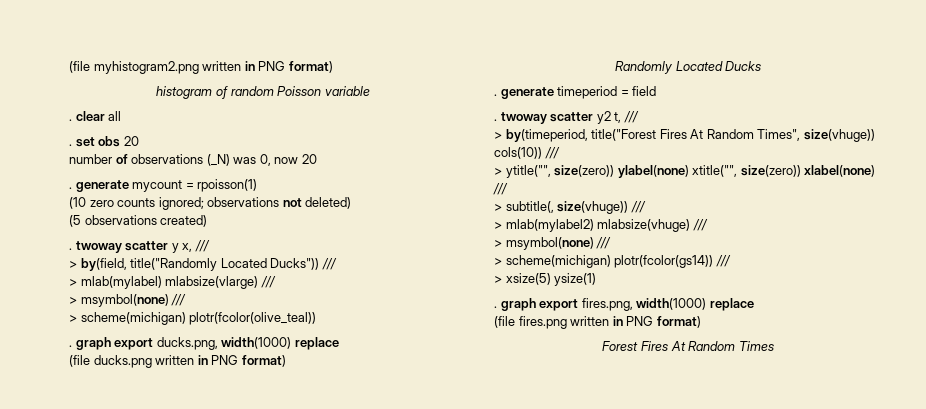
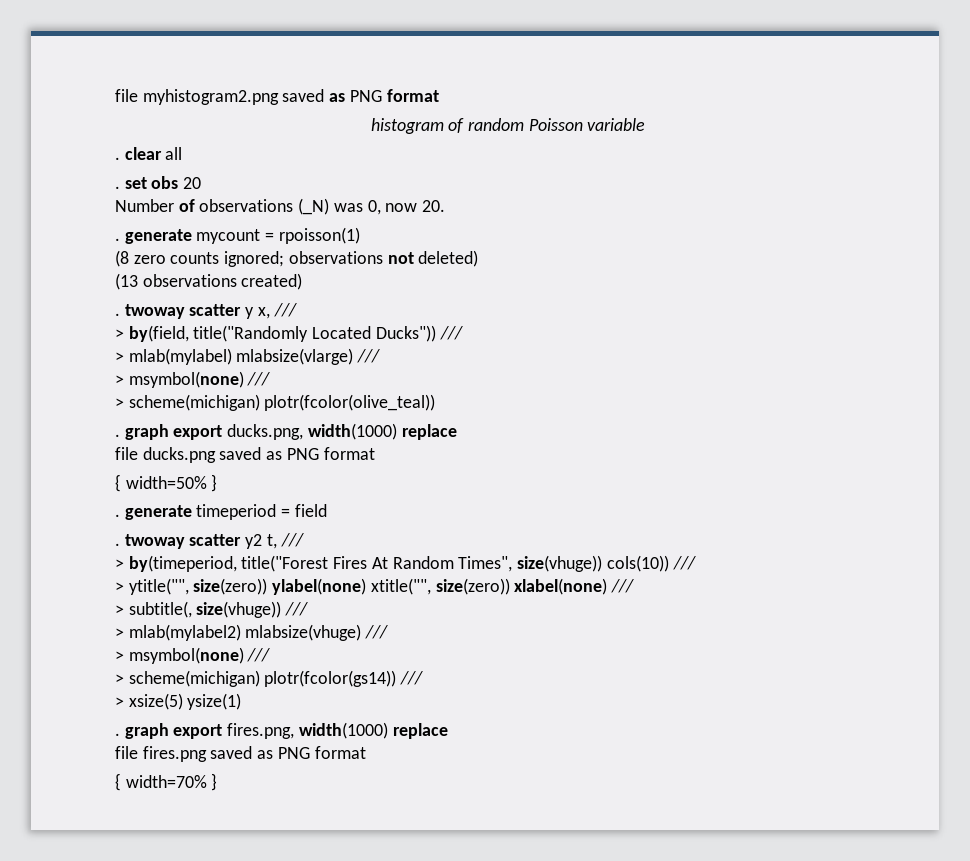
- (file myhistogram2.png written in PNG format)
+ file myhistogram2.png saved as PNG format
- number of observations (_N) was 0, now 20
+ Number of observations (_N) was 0, now 20.
- (10 zero counts ignored; observations not deleted)
+ (8 zero counts ignored; observations not deleted)
- (5 observations created)
+ (13 observations created)
- (file ducks.png written in PNG format)
- Randomly Located Ducks
+ file ducks.png saved as PNG format
+ { width=50% }
- (file fires.png written in PNG format)
- Forest Fires At Random Times
+ file fires.png saved as PNG format
+ { width=70% }

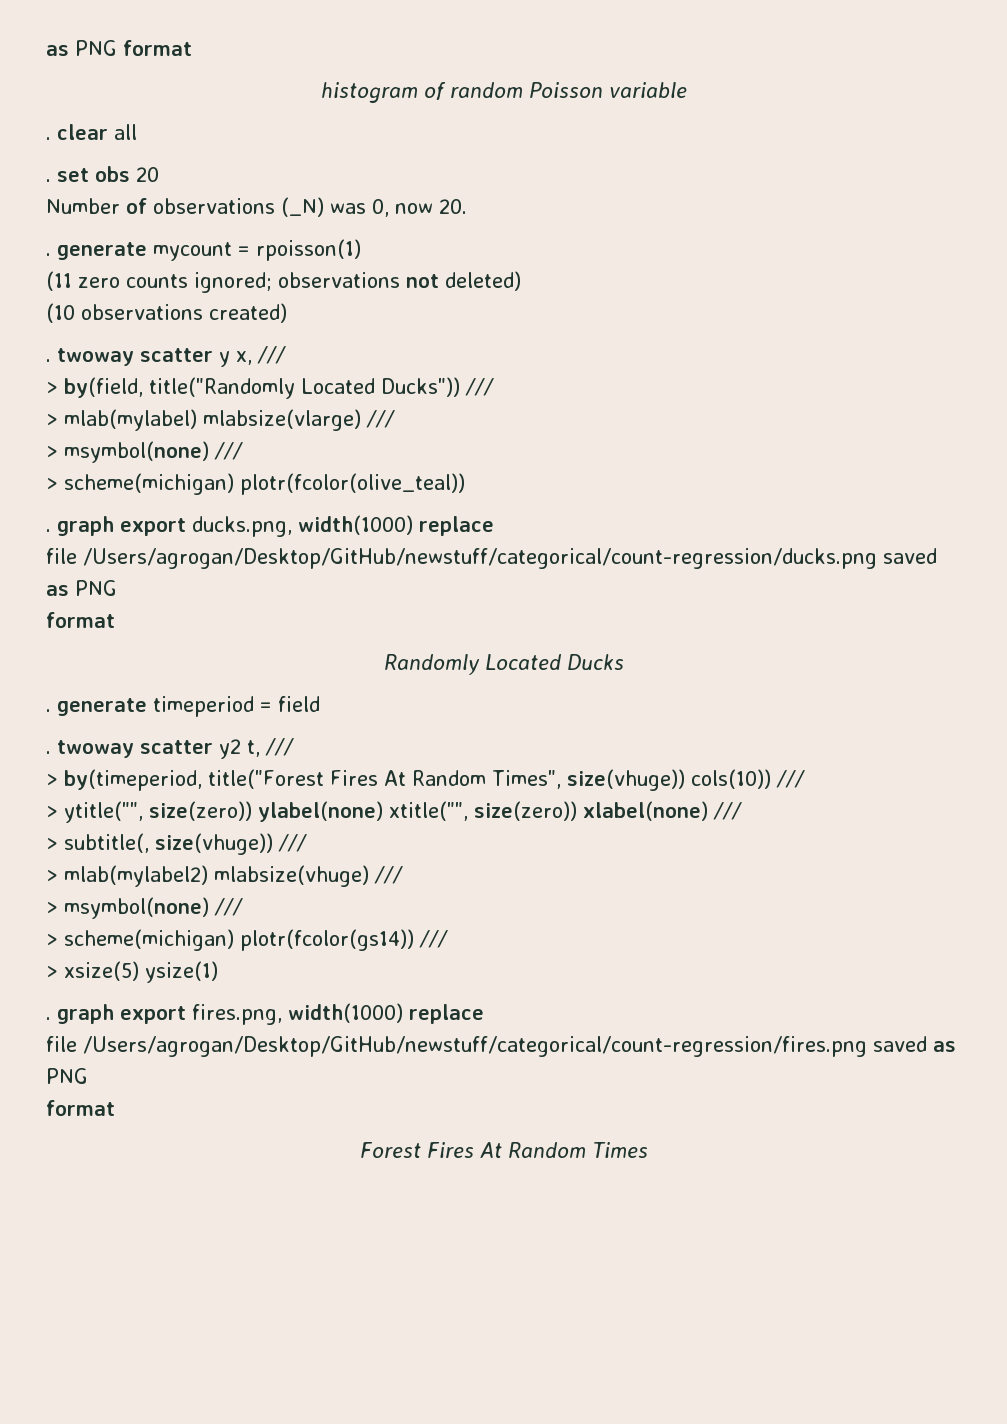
- file myhistogram2.png saved as PNG format
+ as PNG format
- (8 zero counts ignored; observations not deleted)
+ (11 zero counts ignored; observations not deleted)
- (13 observations created)
+ (10 observations created)
- file ducks.png saved as PNG format
- { width=50% }
+ file /Users/agrogan/Desktop/GitHub/newstuff/categorical/count-regression/ducks.png saved as PNG
+ format
+ Randomly Located Ducks
- file fires.png saved as PNG format
- { width=70% }
+ file /Users/agrogan/Desktop/GitHub/newstuff/categorical/count-regression/fires.png saved as PNG
+ format
+ Forest Fires At Random Times

